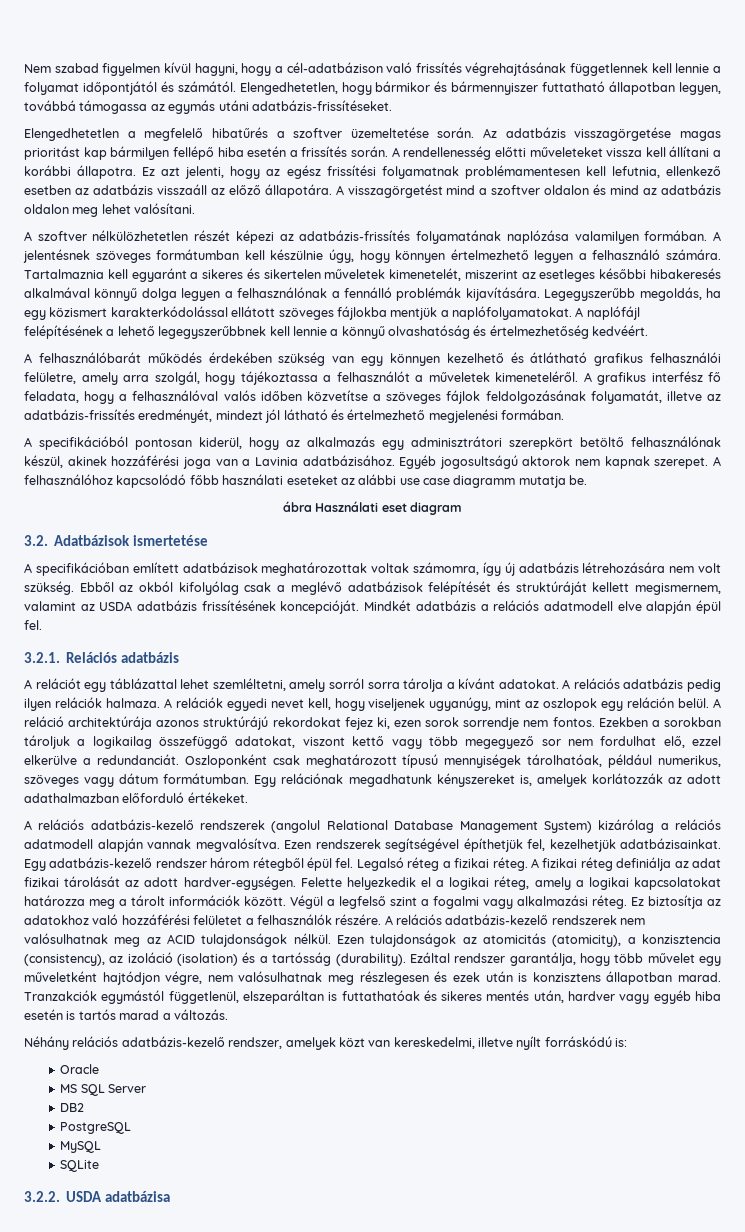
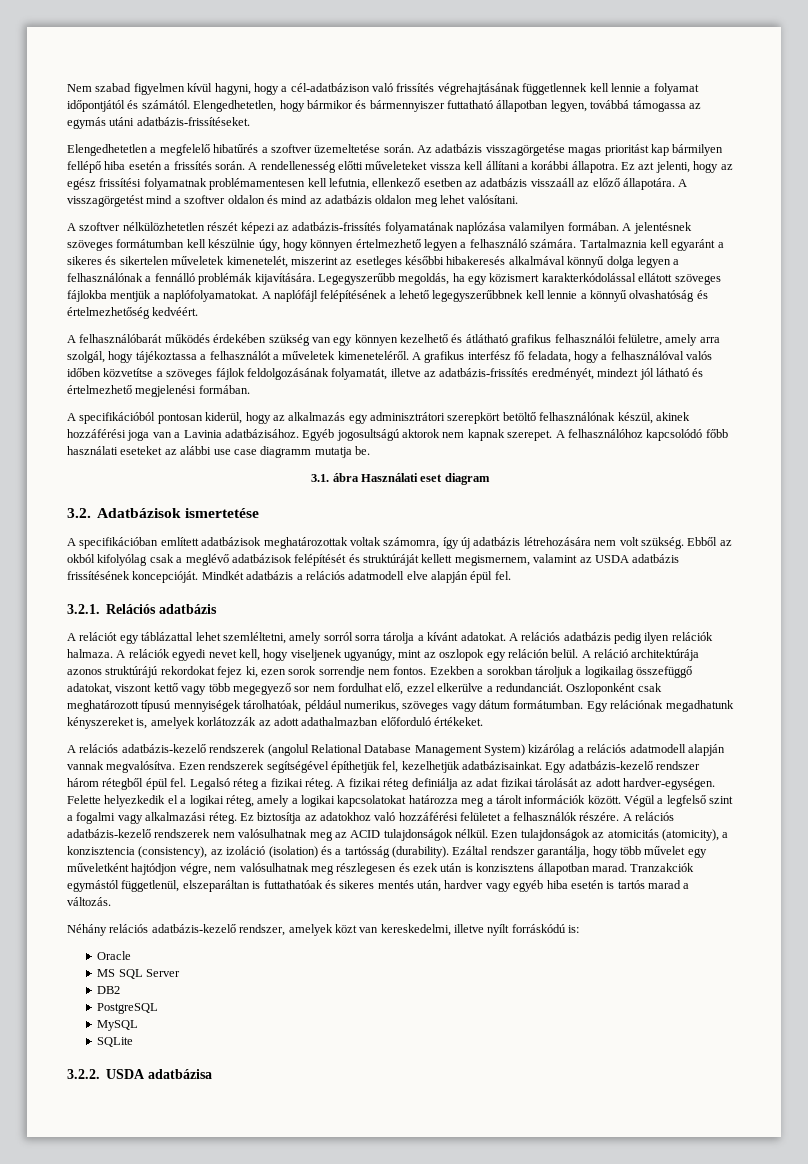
- ábra Használati eset diagram
+ 3.1. ábra Használati eset diagram

